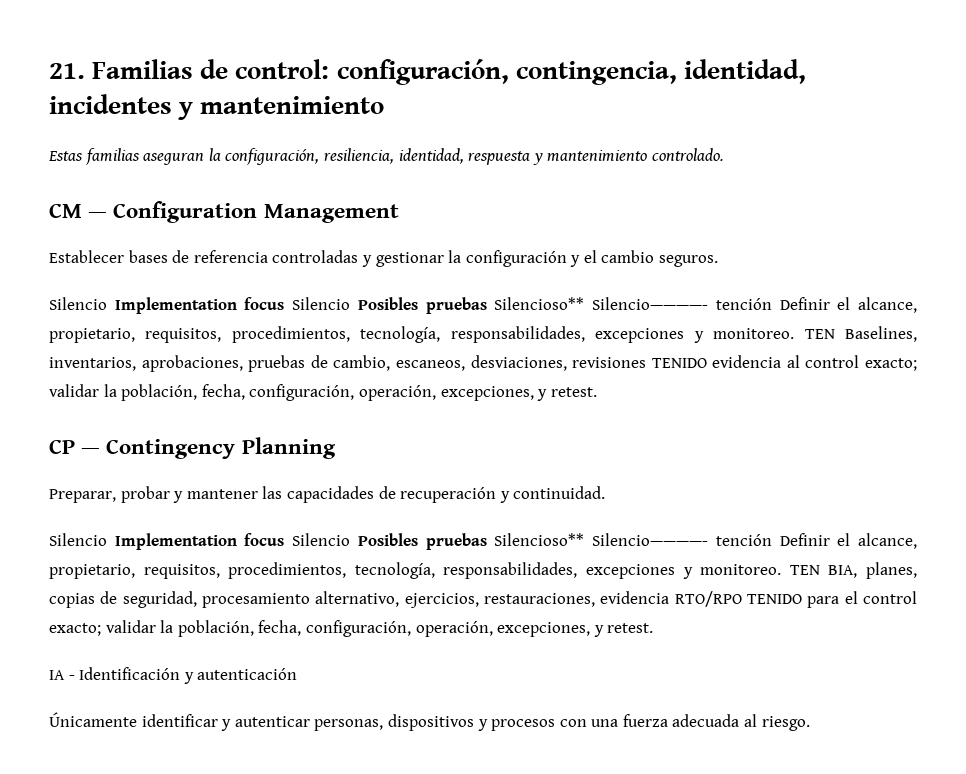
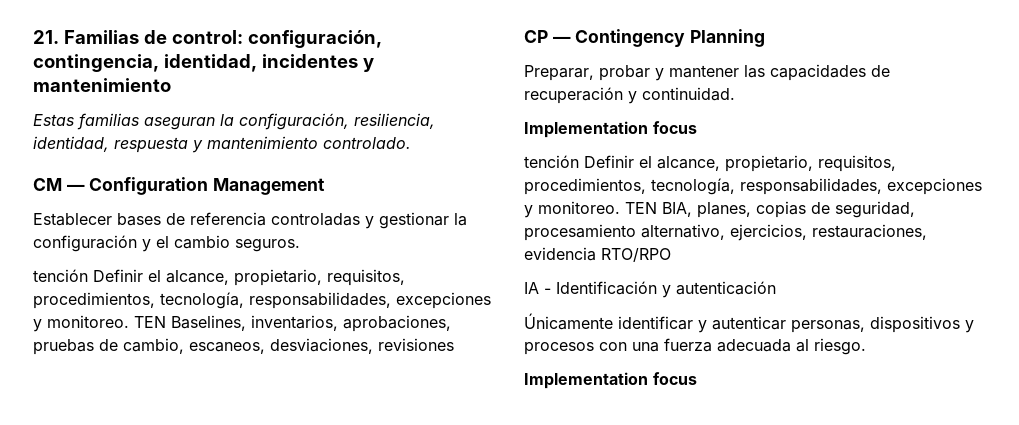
  Establecer bases de referencia controladas y gestionar la configuración y el cambio seguros.
- Silencio Implementation focus Silencio Posibles pruebas Silencioso** Silencio————- tención Definir el alcance, propietario, requisitos, procedimientos, tecnología, responsabilidades, excepciones y monitoreo.
+ tención Definir el alcance, propietario, requisitos, procedimientos, tecnología, responsabilidades, excepciones y monitoreo.
- TEN Baselines, inventarios, aprobaciones, pruebas de cambio, escaneos, desviaciones, revisiones TENIDO evidencia al control exacto; validar la población, fecha, configuración, operación, excepciones, y retest.
+ TEN Baselines, inventarios, aprobaciones, pruebas de cambio, escaneos, desviaciones, revisiones
  Preparar, probar y mantener las capacidades de recuperación y continuidad.
- Silencio Implementation focus Silencio Posibles pruebas Silencioso** Silencio————- tención Definir el alcance, propietario, requisitos, procedimientos, tecnología, responsabilidades, excepciones y monitoreo.
+ Implementation focus
+ tención Definir el alcance, propietario, requisitos, procedimientos, tecnología, responsabilidades, excepciones y monitoreo.
- TEN BIA, planes, copias de seguridad, procesamiento alternativo, ejercicios, restauraciones, evidencia RTO/RPO TENIDO para el control exacto; validar la población, fecha, configuración, operación, excepciones, y retest.
+ TEN BIA, planes, copias de seguridad, procesamiento alternativo, ejercicios, restauraciones, evidencia RTO/RPO
  Únicamente identificar y autenticar personas, dispositivos y procesos con una fuerza adecuada al riesgo.
+ Implementation focus

